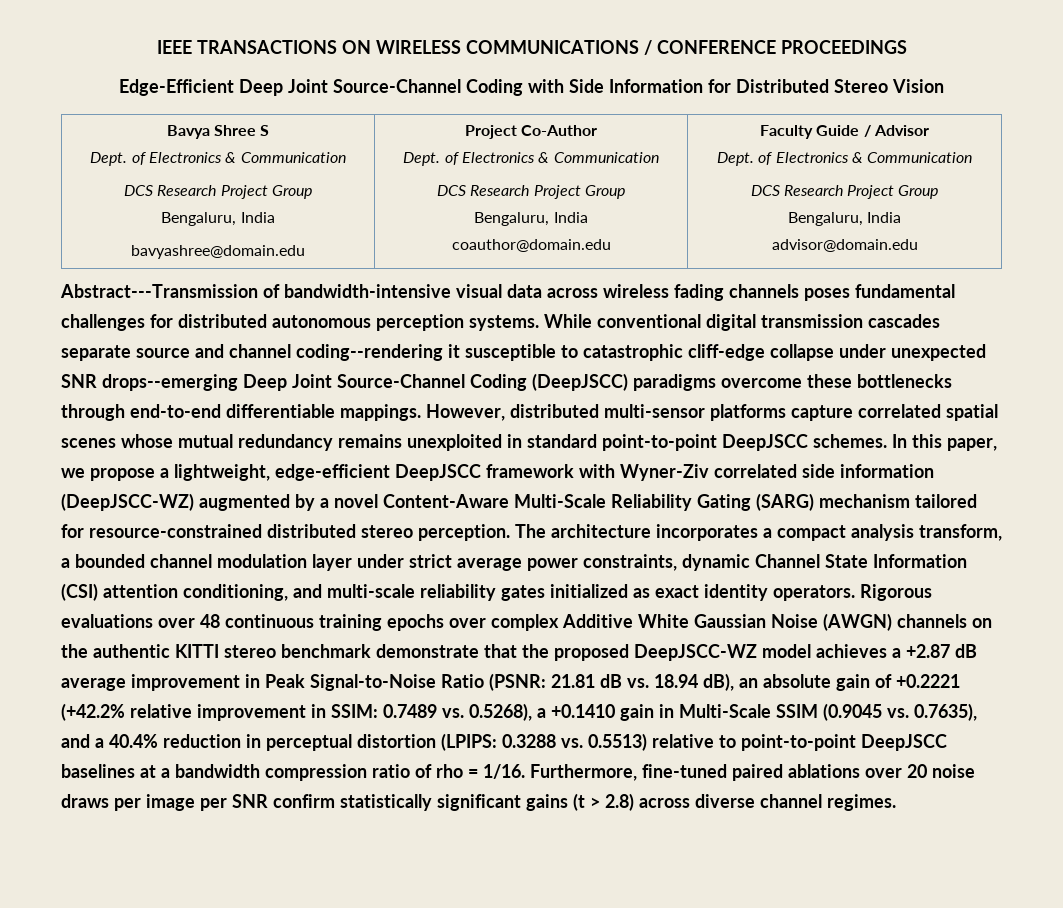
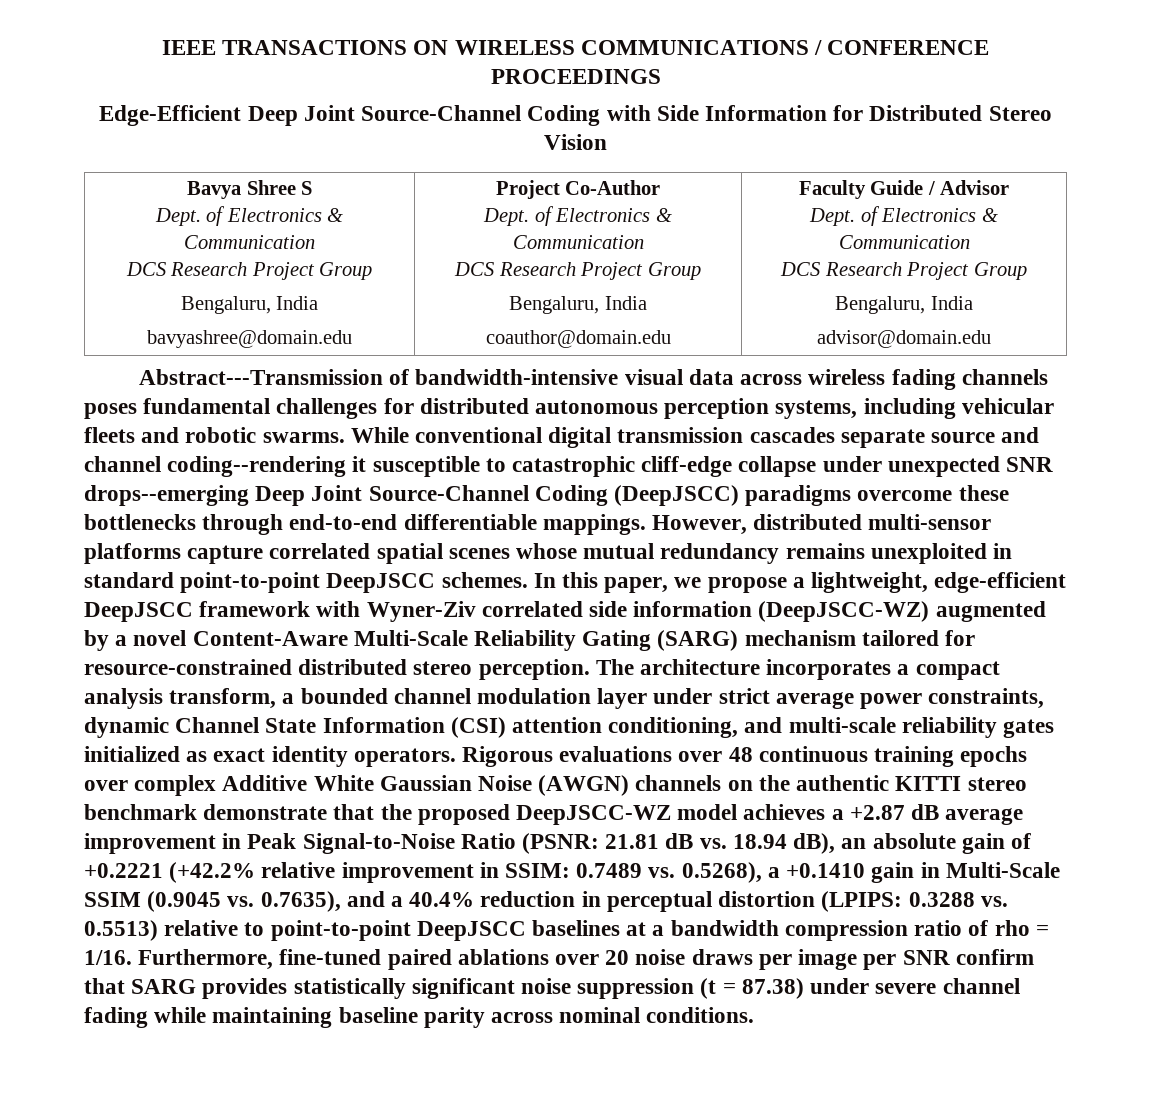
- Abstract---Transmission of bandwidth-intensive visual data across wireless fading channels poses fundamental challenges for distributed autonomous perception systems.
+ Abstract---Transmission of bandwidth-intensive visual data across wireless fading channels poses fundamental challenges for distributed autonomous perception systems, including vehicular fleets and robotic swarms.
- Furthermore, fine-tuned paired ablations over 20 noise draws per image per SNR confirm statistically significant gains (t > 2.8) across diverse channel regimes.
+ Furthermore, fine-tuned paired ablations over 20 noise draws per image per SNR confirm that SARG provides statistically significant noise suppression (t = 87.38) under severe channel fading while maintaining baseline parity across nominal conditions.

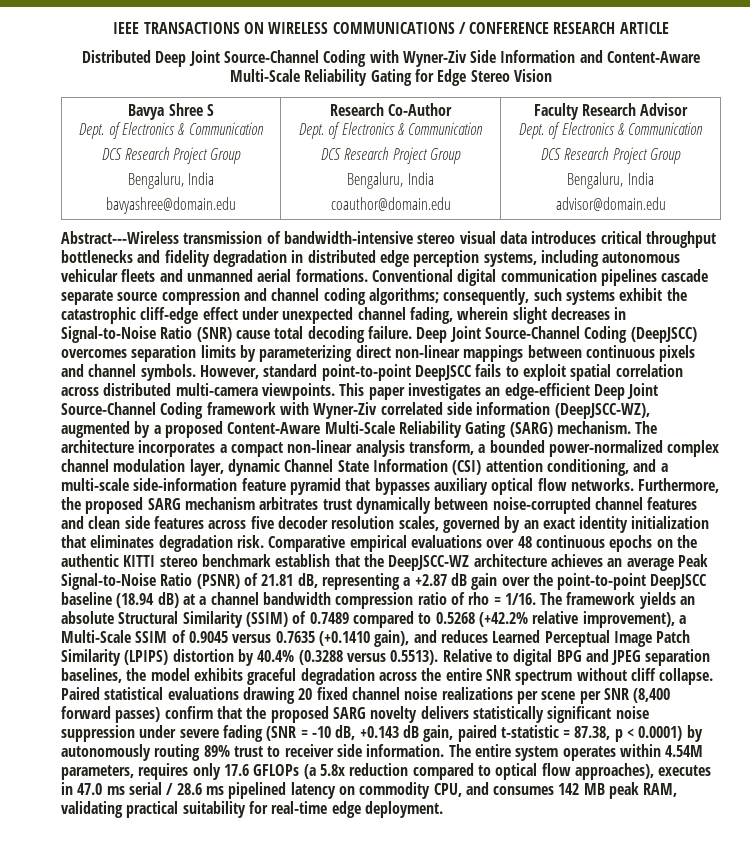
- IEEE TRANSACTIONS ON WIRELESS COMMUNICATIONS / CONFERENCE PROCEEDINGS
- Edge-Efficient Deep Joint Source-Channel Coding with Side Information for Distributed Stereo Vision
+ IEEE TRANSACTIONS ON WIRELESS COMMUNICATIONS / CONFERENCE RESEARCH ARTICLE
+ Distributed Deep Joint Source-Channel Coding with Wyner-Ziv Side Information and Content-Aware Multi-Scale Reliability Gating for Edge Stereo Vision
- Project Co-Author
+ Research Co-Author
- Faculty Guide / Advisor
+ Faculty Research Advisor
- Abstract---Transmission of bandwidth-intensive visual data across wireless fading channels poses fundamental challenges for distributed autonomous perception systems, including vehicular fleets and robotic swarms. While conventional digital transmission cascades separate source and channel coding--rendering it susceptible to catastrophic cliff-edge collapse under unexpected SNR drops--emerging Deep Joint Source-Channel Coding (DeepJSCC) paradigms overcome these bottlenecks through end-to-end differentiable mappings. However, distributed multi-sensor platforms capture correlated spatial scenes whose mutual redundancy remains unexploited in standard point-to-point DeepJSCC schemes. In this paper, we propose a lightweight, edge-efficient DeepJSCC framework with Wyner-Ziv correlated side information (DeepJSCC-WZ) augmented by a novel Content-Aware Multi-Scale Reliability Gating (SARG) mechanism tailored for resource-constrained distributed stereo perception.
+ Abstract---Wireless transmission of bandwidth-intensive stereo visual data introduces critical throughput bottlenecks and fidelity degradation in distributed edge perception systems, including autonomous vehicular fleets and unmanned aerial formations. Conventional digital communication pipelines cascade separate source compression and channel coding algorithms; consequently, such systems exhibit the catastrophic cliff-edge effect under unexpected channel fading, wherein slight decreases in Signal-to-Noise Ratio (SNR) cause total decoding failure. Deep Joint Source-Channel Coding (DeepJSCC) overcomes separation limits by parameterizing direct non-linear mappings between continuous pixels and channel symbols. However, standard point-to-point DeepJSCC fails to exploit spatial correlation across distributed multi-camera viewpoints. This paper investigates an edge-efficient Deep Joint Source-Channel Coding framework with Wyner-Ziv correlated side information (DeepJSCC-WZ), augmented by a proposed Content-Aware Multi-Scale Reliability Gating (SARG) mechanism.
- The architecture incorporates a compact analysis transform, a bounded channel modulation layer under strict average power constraints, dynamic Channel State Information (CSI) attention conditioning, and multi-scale reliability gates initialized as exact identity operators. Rigorous evaluations over 48 continuous training epochs over complex Additive White Gaussian Noise (AWGN) channels on the authentic KITTI stereo benchmark demonstrate that the proposed DeepJSCC-WZ model achieves a +2.87 dB average improvement in Peak Signal-to-Noise Ratio (PSNR: 21.81 dB vs. 18.94 dB), an absolute gain of +0.2221 (+42.2% relative improvement in SSIM: 0.7489 vs. 0.5268), a +0.1410 gain in Multi-Scale SSIM (0.9045 vs. 0.7635), and a 40.4% reduction in perceptual distortion (LPIPS: 0.3288 vs. 0.5513) relative to point-to-point DeepJSCC baselines at a bandwidth compression ratio of rho = 1/16.
+ The architecture incorporates a compact non-linear analysis transform, a bounded power-normalized complex channel modulation layer, dynamic Channel State Information (CSI) attention conditioning, and a multi-scale side-information feature pyramid that bypasses auxiliary optical flow networks. Furthermore, the proposed SARG mechanism arbitrates trust dynamically between noise-corrupted channel features and clean side features across five decoder resolution scales, governed by an exact identity initialization that eliminates degradation risk. Comparative empirical evaluations over 48 continuous epochs on the authentic KITTI stereo benchmark establish that the DeepJSCC-WZ architecture achieves an average Peak Signal-to-Noise Ratio (PSNR) of 21.81 dB, representing a +2.87 dB gain over the point-to-point DeepJSCC baseline (18.94 dB) at a channel bandwidth compression ratio of rho = 1/16.
- Furthermore, fine-tuned paired ablations over 20 noise draws per image per SNR confirm that SARG provides statistically significant noise suppression (t = 87.38) under severe channel fading while maintaining baseline parity across nominal conditions.
+ The framework yields an absolute Structural Similarity (SSIM) of 0.7489 compared to 0.5268 (+42.2% relative improvement), a Multi-Scale SSIM of 0.9045 versus 0.7635 (+0.1410 gain), and reduces Learned Perceptual Image Patch Similarity (LPIPS) distortion by 40.4% (0.3288 versus 0.5513). Relative to digital BPG and JPEG separation baselines, the model exhibits graceful degradation across the entire SNR spectrum without cliff collapse. Paired statistical evaluations drawing 20 fixed channel noise realizations per scene per SNR (8,400 forward passes) confirm that the proposed SARG novelty delivers statistically significant noise suppression under severe fading (SNR = -10 dB, +0.143 dB gain, paired t-statistic = 87.38, p < 0.0001) by autonomously routing 89% trust to receiver side information. The entire system operates within 4.54M parameters, requires only 17.6 GFLOPs (a 5.8x reduction compared to optical flow approaches), executes in 47.0 ms serial / 28.6 ms pipelined latency on commodity CPU, and consumes 142 MB peak RAM, validating practical suitability for real-time edge deployment.

